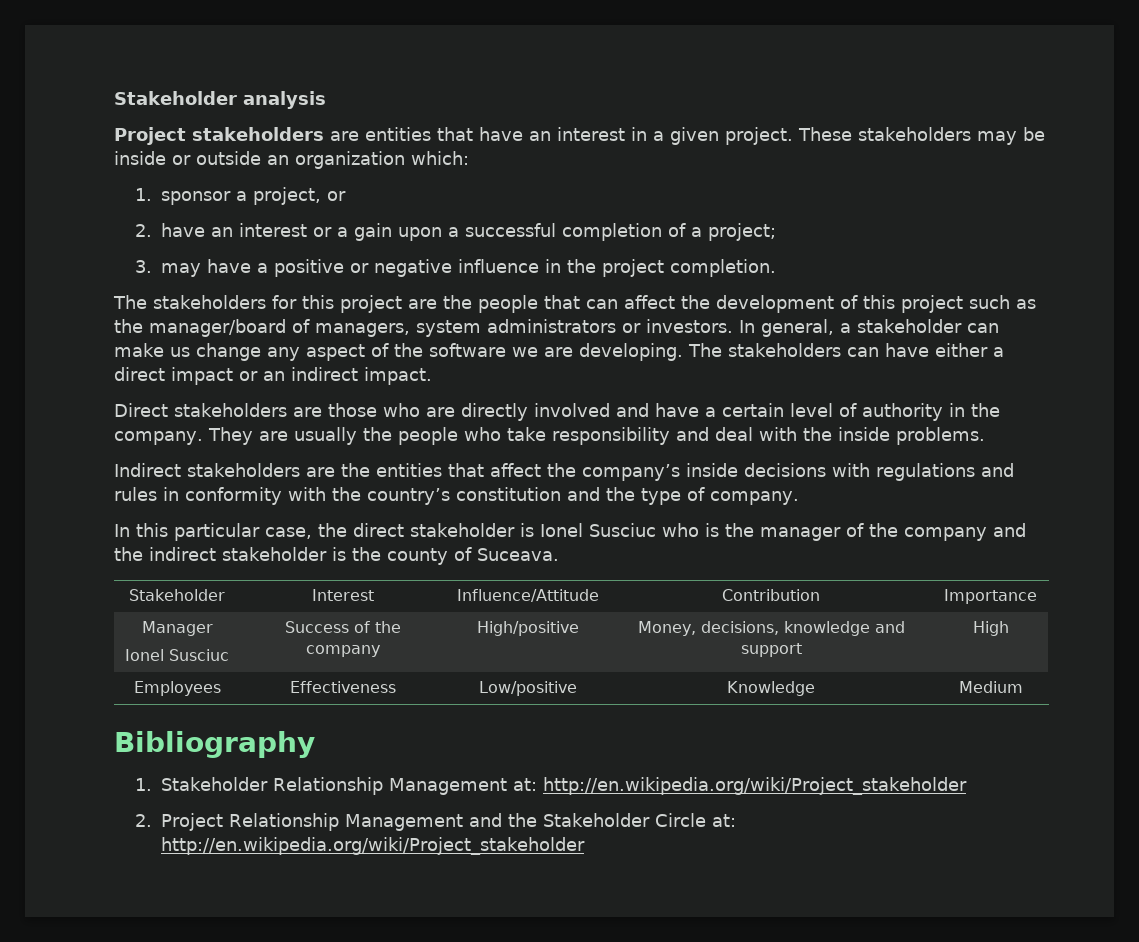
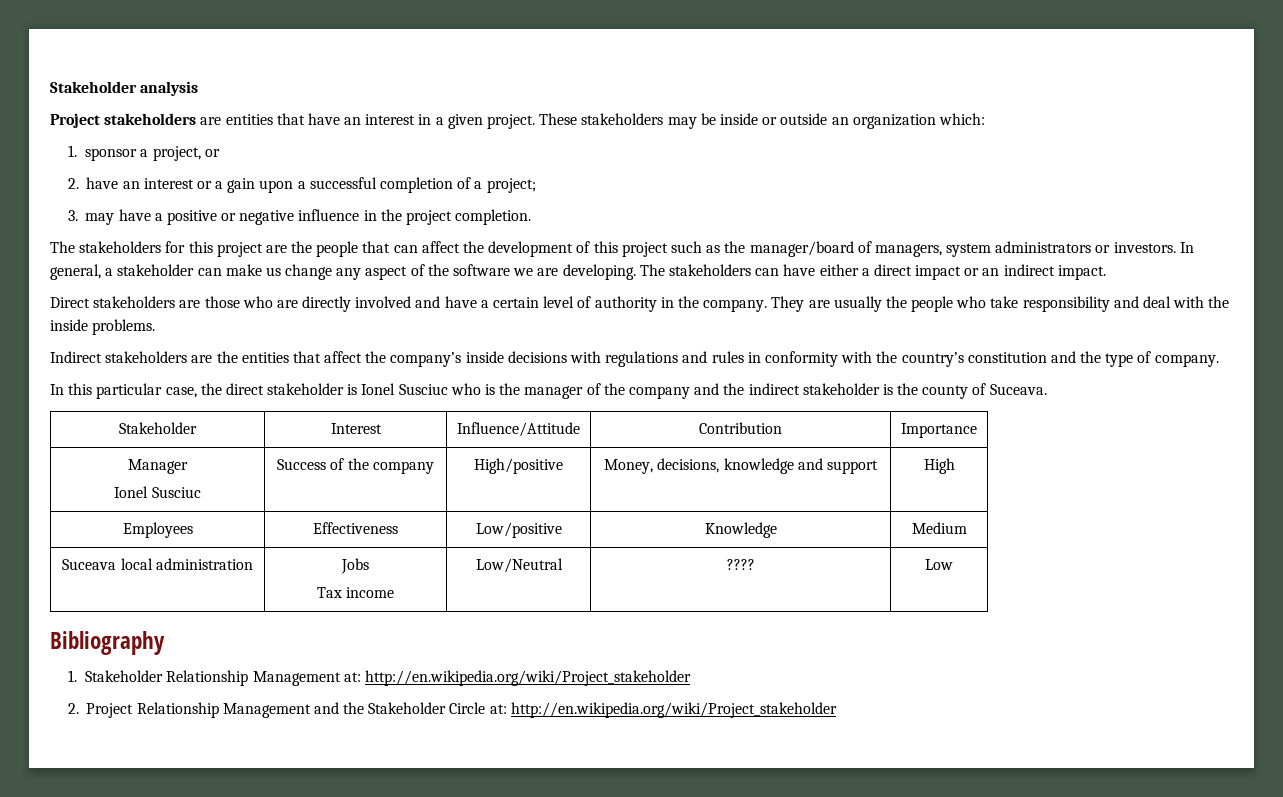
+ Suceava local administration | Jobs
+ Tax income | Low/Neutral | ???? | Low

